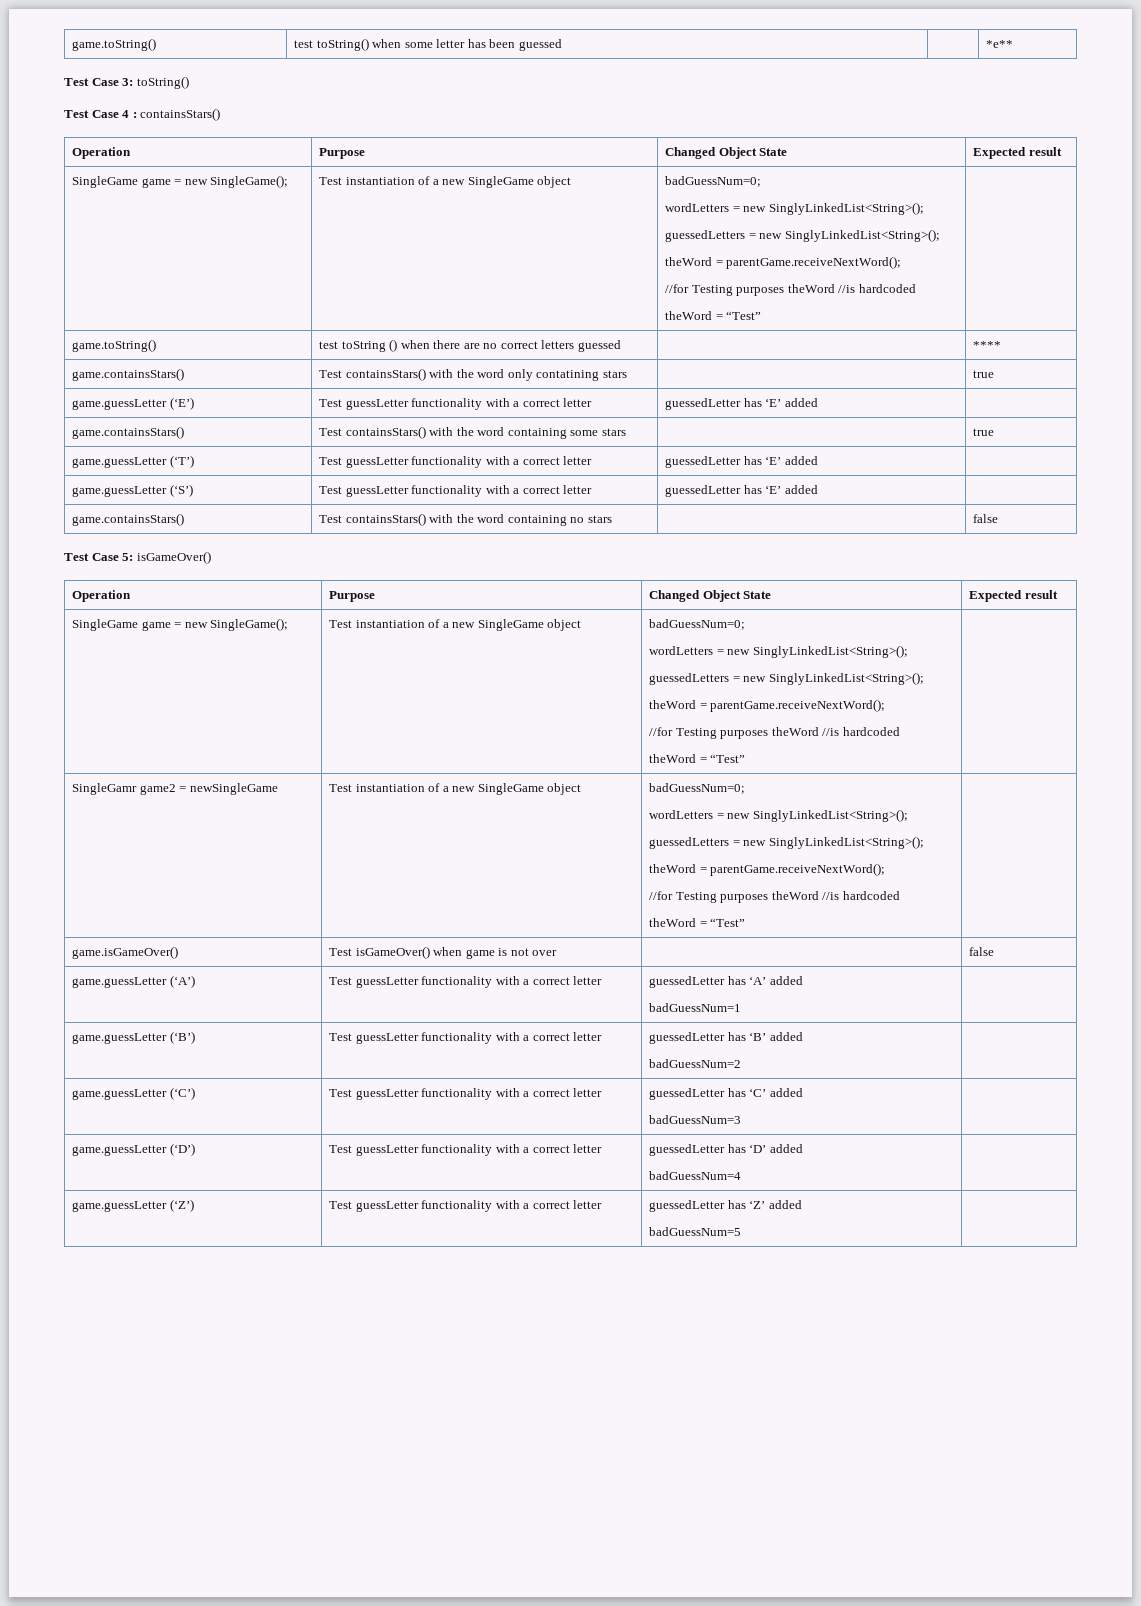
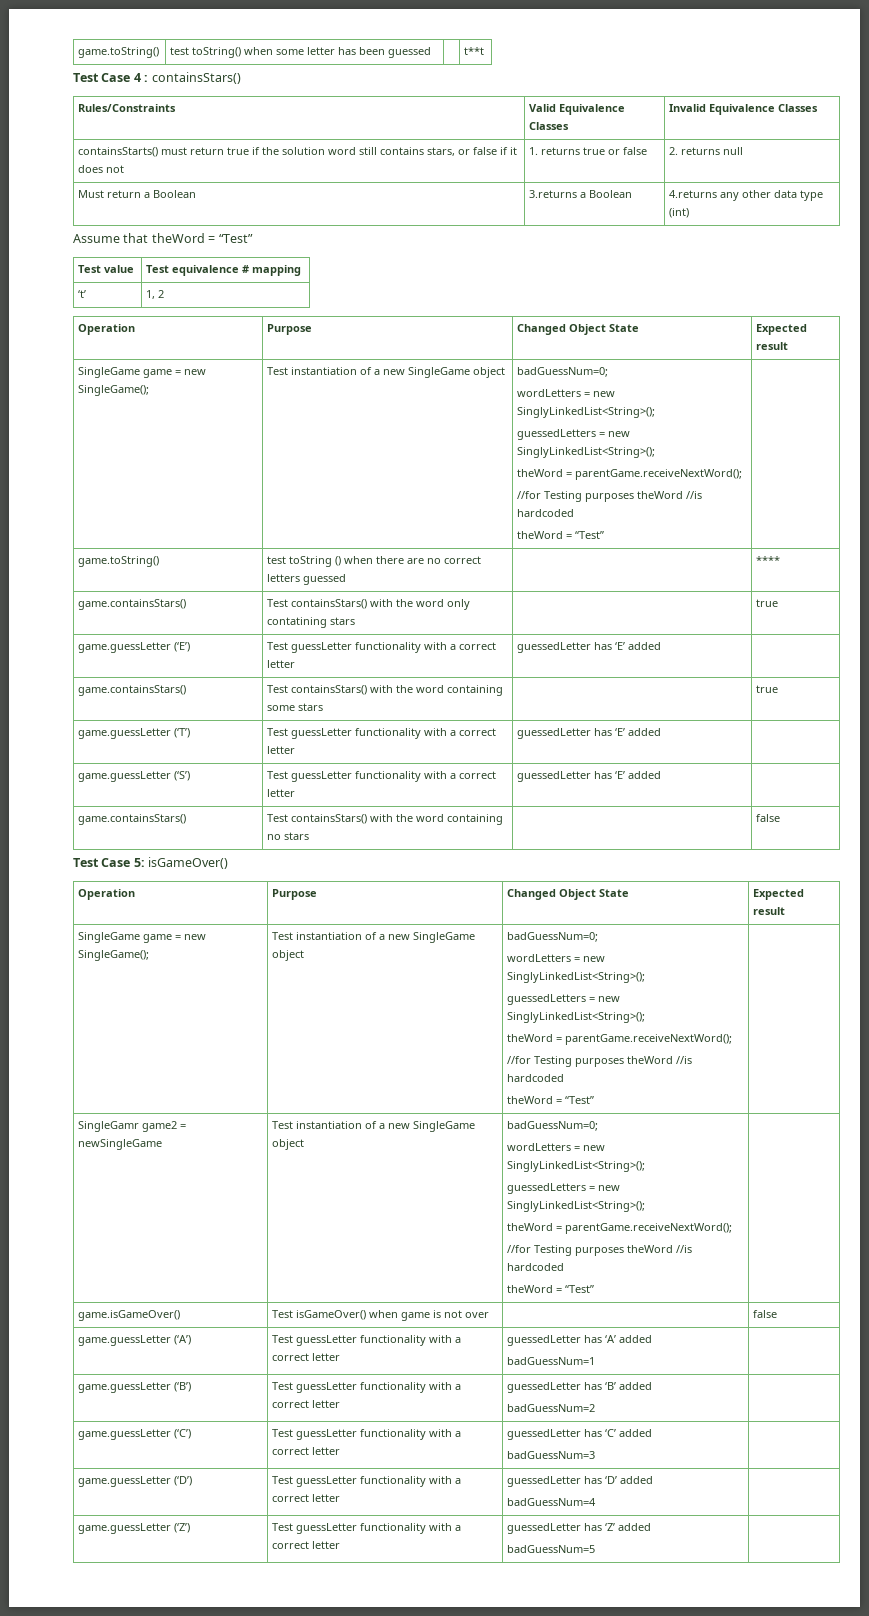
- game.toString() | test toString() when some letter has been guessed | | *e**
- Test Case 3: toString()
+ game.toString() | test toString() when some letter has been guessed | | t**t
+ Rules/Constraints | Valid Equivalence Classes | Invalid Equivalence Classes
+ containsStarts() must return true if the solution word still contains stars, or false if it does not | 1. returns true or false | 2. returns null
+ Must return a Boolean | 3.returns a Boolean | 4.returns any other data type (int)
+ Assume that theWord = “Test”
+ Test value | Test equivalence # mapping
+ ‘t’ | 1, 2

